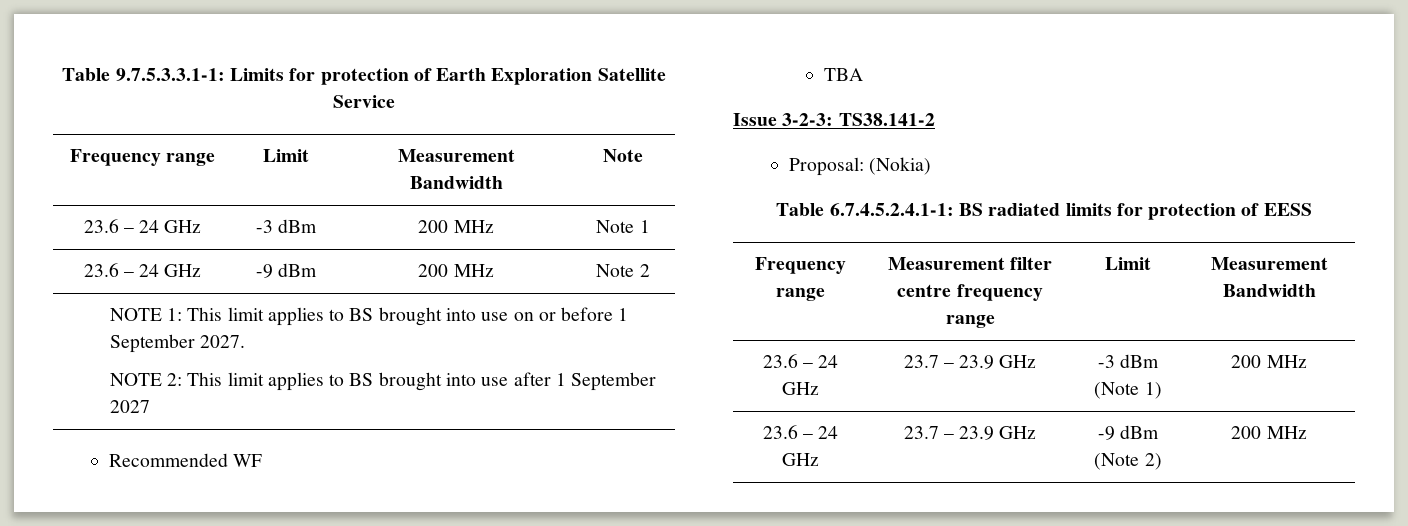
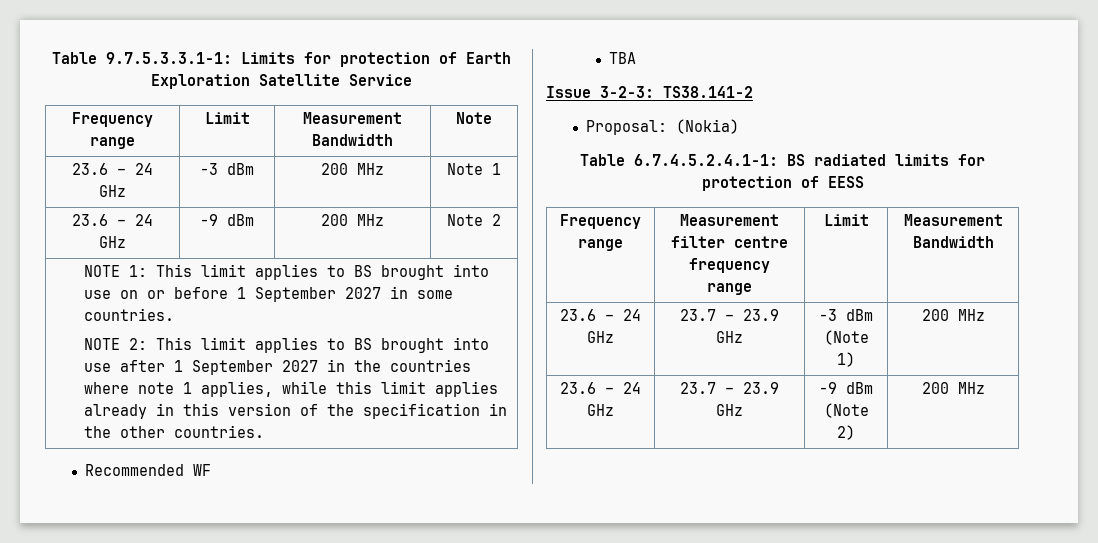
- NOTE 1: This limit applies to BS brought into use on or before 1 September 2027.
+ NOTE 1: This limit applies to BS brought into use on or before 1 September 2027 in some countries.
- NOTE 2: This limit applies to BS brought into use after 1 September 2027
+ NOTE 2: This limit applies to BS brought into use after 1 September 2027 in the countries where note 1 applies, while this limit applies already in this version of the specification in the other countries.

